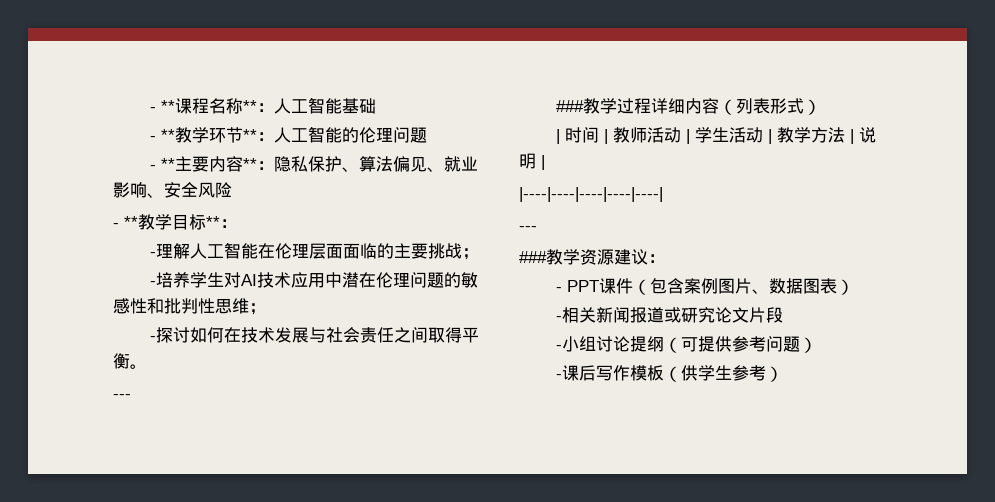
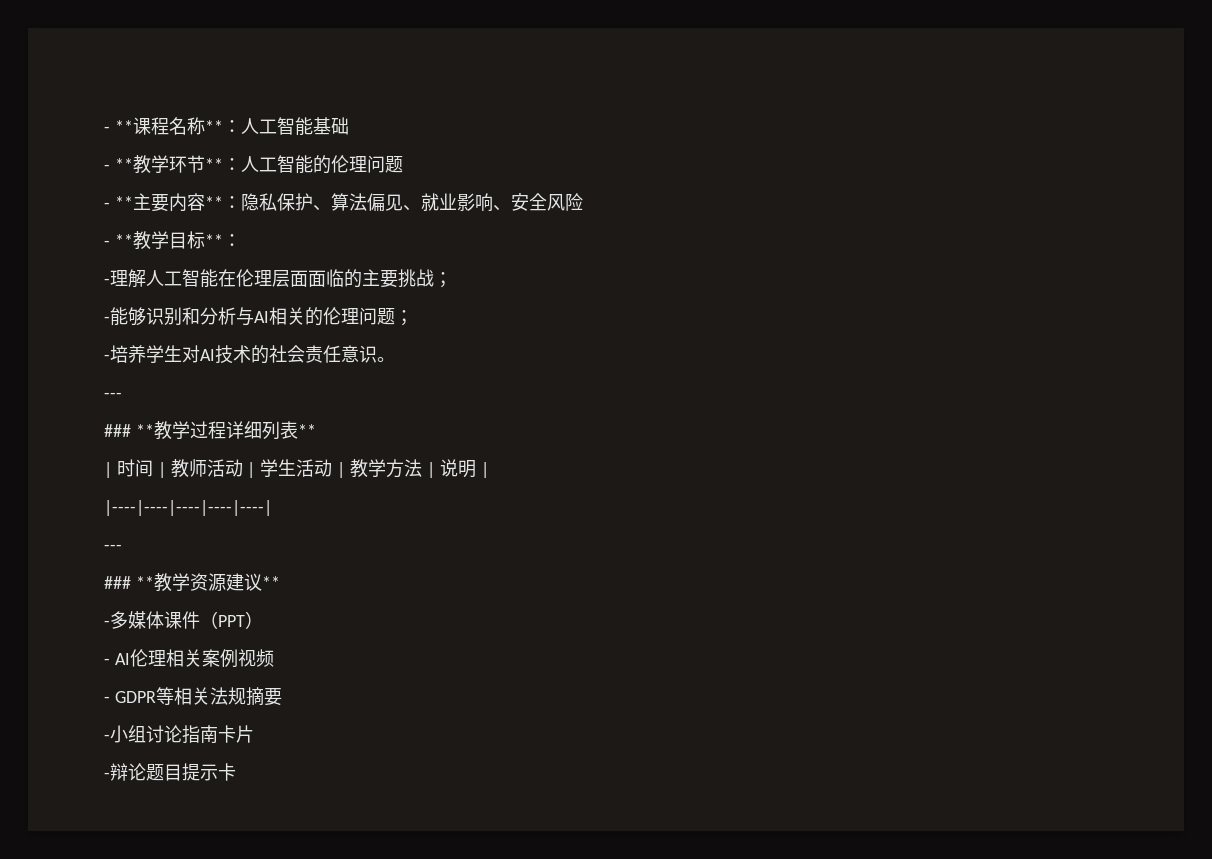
+ -能够识别和分析与AI相关的伦理问题；
- -培养学生对AI技术应用中潜在伦理问题的敏感性和批判性思维；
- -探讨如何在技术发展与社会责任之间取得平衡。
+ -培养学生对AI技术的社会责任意识。
- ###教学过程详细内容（列表形式）
+ ### **教学过程详细列表**
- ###教学资源建议：
- - PPT课件（包含案例图片、数据图表）
- -相关新闻报道或研究论文片段
- -小组讨论提纲（可提供参考问题）
- -课后写作模板（供学生参考）
+ ### **教学资源建议**
+ -多媒体课件（PPT）
+ - AI伦理相关案例视频
+ - GDPR等相关法规摘要
+ -小组讨论指南卡片
+ -辩论题目提示卡

